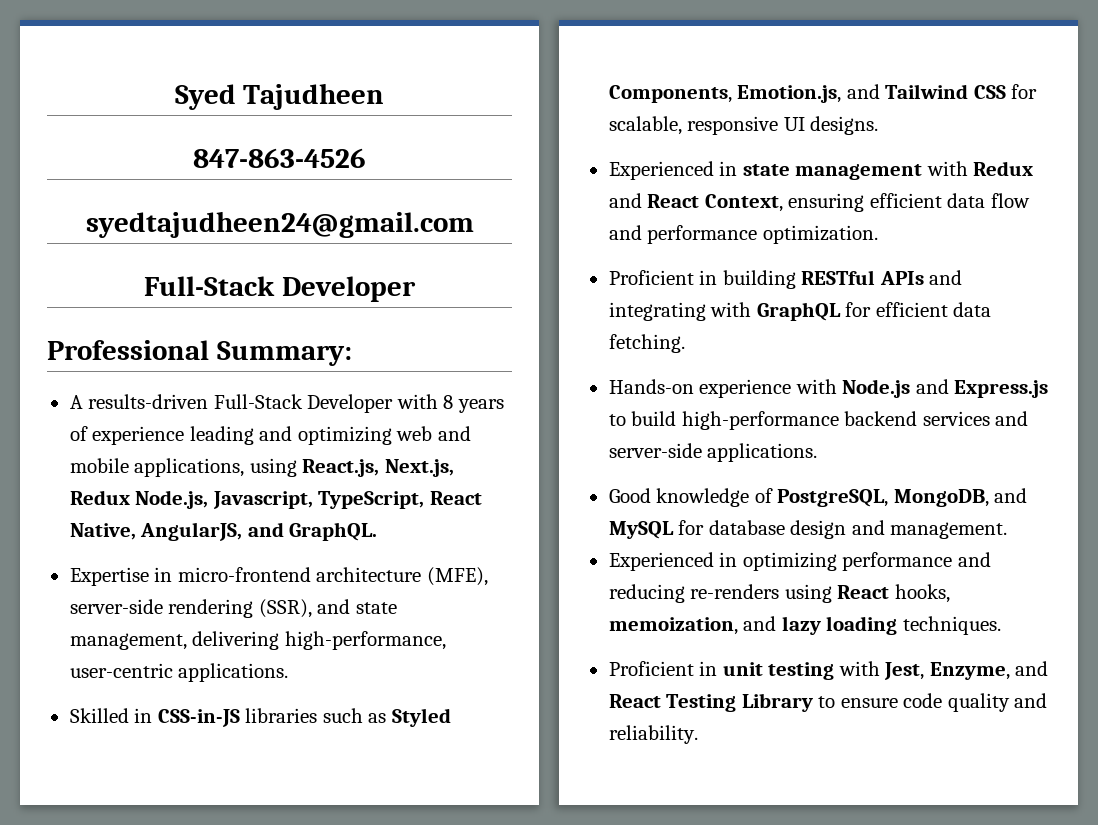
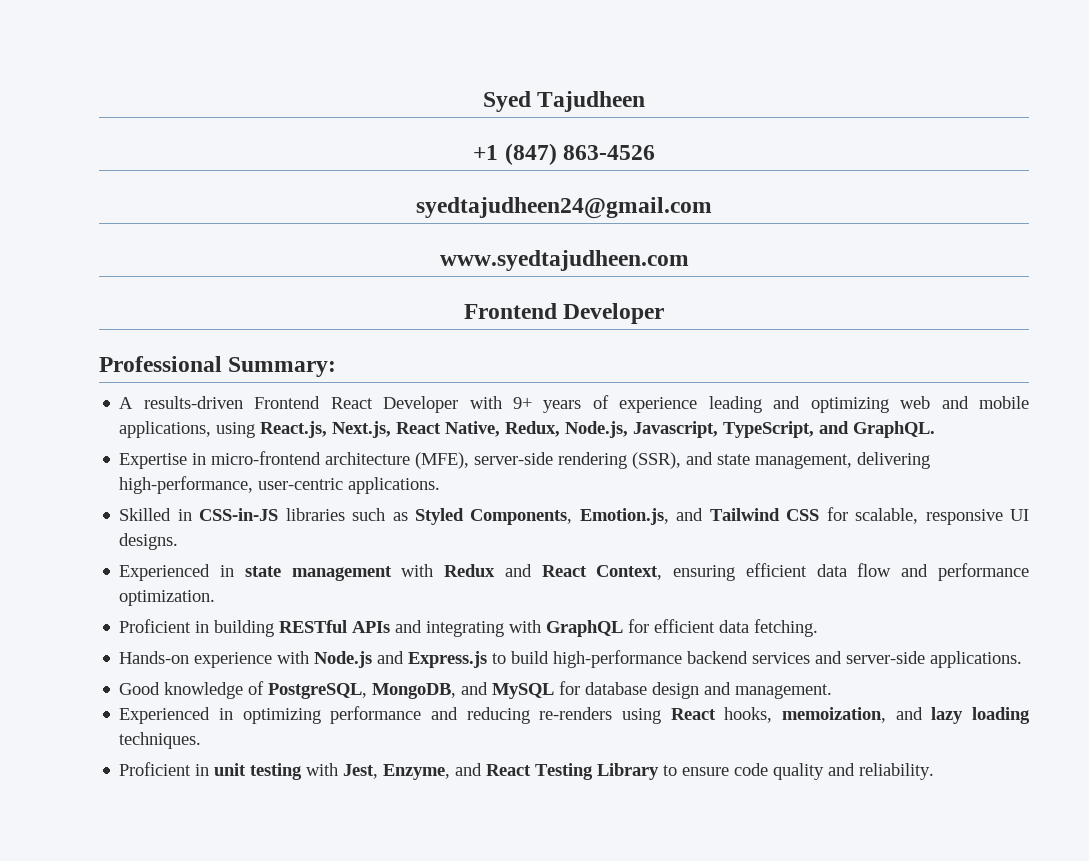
- 847-863-4526
+ +1 (847) 863-4526
  syedtajudheen24@gmail.com
- Full-Stack Developer
+ www.syedtajudheen.com
+ Frontend Developer
- A results-driven Full-Stack Developer with 8 years of experience leading and optimizing web and mobile applications, using React.js, Next.js, Redux Node.js, Javascript, TypeScript, React Native, AngularJS, and GraphQL.
+ A results-driven Frontend React Developer with 9+ years of experience leading and optimizing web and mobile applications, using React.js, Next.js, React Native, Redux, Node.js, Javascript, TypeScript, and GraphQL.

